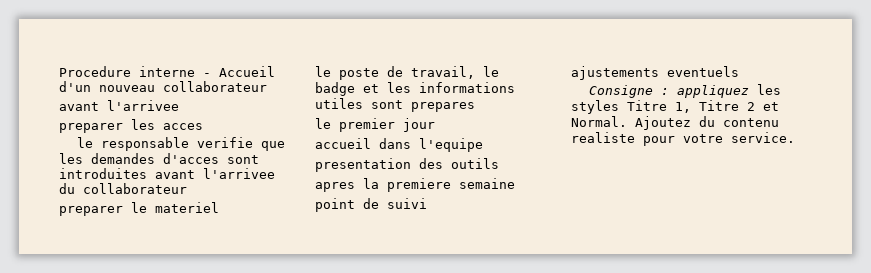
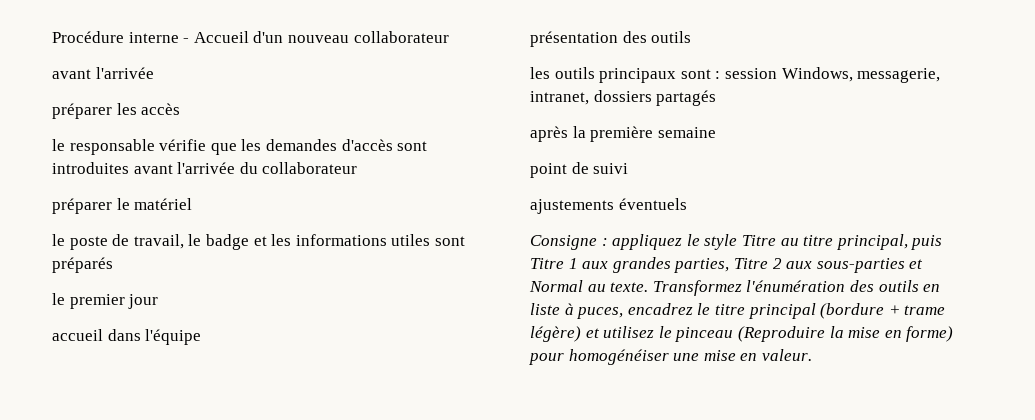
- Procedure interne - Accueil d'un nouveau collaborateur
- avant l'arrivee
- preparer les acces
+ Procédure interne - Accueil d'un nouveau collaborateur
+ avant l'arrivée
+ préparer les accès
- le responsable verifie que les demandes d'acces sont introduites avant l'arrivee du collaborateur
+ le responsable vérifie que les demandes d'accès sont introduites avant l'arrivée du collaborateur
- preparer le materiel
+ préparer le matériel
- le poste de travail, le badge et les informations utiles sont prepares
+ le poste de travail, le badge et les informations utiles sont préparés
- accueil dans l'equipe
- presentation des outils
+ accueil dans l'équipe
+ présentation des outils
- apres la premiere semaine
+ les outils principaux sont : session Windows, messagerie, intranet, dossiers partagés
+ après la première semaine
- ajustements eventuels
+ ajustements éventuels
- Consigne : appliquez les styles Titre 1, Titre 2 et Normal. Ajoutez du contenu realiste pour votre service.
+ Consigne : appliquez le style Titre au titre principal, puis Titre 1 aux grandes parties, Titre 2 aux sous-parties et Normal au texte. Transformez l'énumération des outils en liste à puces, encadrez le titre principal (bordure + trame légère) et utilisez le pinceau (Reproduire la mise en forme) pour homogénéiser une mise en valeur.

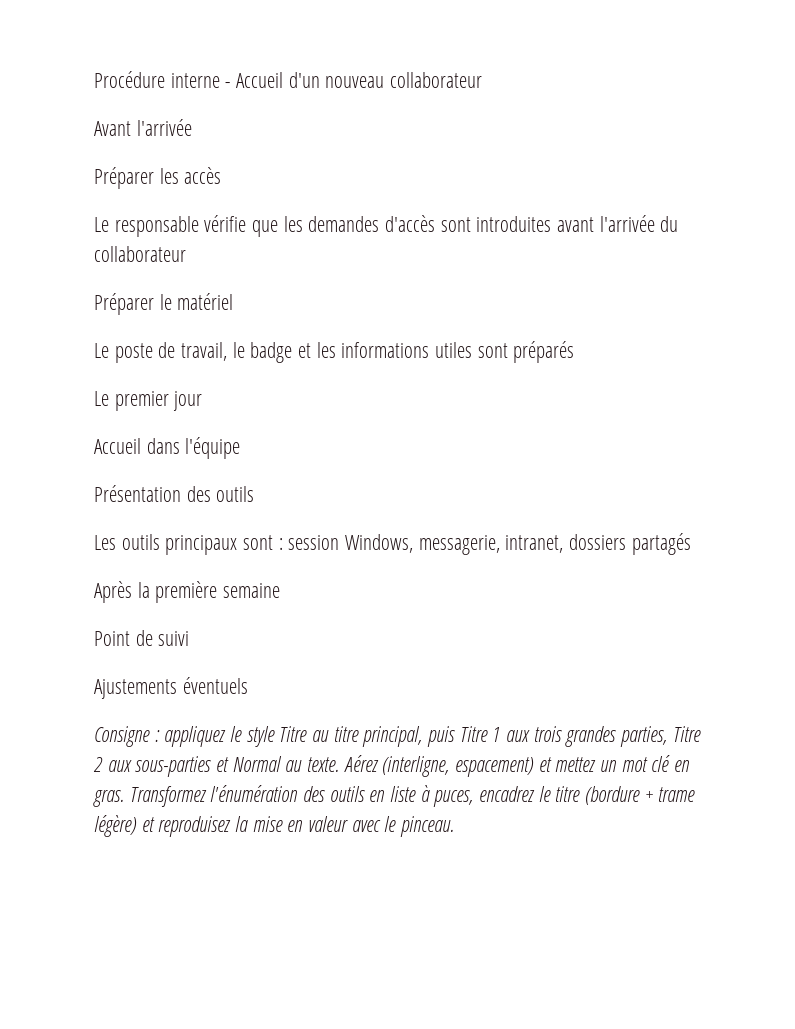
  Procédure interne - Accueil d'un nouveau collaborateur
- avant l'arrivée
+ Avant l'arrivée
- préparer les accès
+ Préparer les accès
- le responsable vérifie que les demandes d'accès sont introduites avant l'arrivée du collaborateur
+ Le responsable vérifie que les demandes d'accès sont introduites avant l'arrivée du collaborateur
- préparer le matériel
+ Préparer le matériel
- le poste de travail, le badge et les informations utiles sont préparés
+ Le poste de travail, le badge et les informations utiles sont préparés
- le premier jour
+ Le premier jour
- accueil dans l'équipe
+ Accueil dans l'équipe
- présentation des outils
+ Présentation des outils
- les outils principaux sont : session Windows, messagerie, intranet, dossiers partagés
+ Les outils principaux sont : session Windows, messagerie, intranet, dossiers partagés
- après la première semaine
+ Après la première semaine
- point de suivi
+ Point de suivi
- ajustements éventuels
+ Ajustements éventuels
- Consigne : appliquez le style Titre au titre principal, puis Titre 1 aux grandes parties, Titre 2 aux sous-parties et Normal au texte.
+ Consigne : appliquez le style Titre au titre principal, puis Titre 1 aux trois grandes parties, Titre 2 aux sous-parties et Normal au texte.
+ Aérez (interligne, espacement) et mettez un mot clé en gras.
- Transformez l'énumération des outils en liste à puces, encadrez le titre principal (bordure + trame légère) et utilisez le pinceau (Reproduire la mise en forme) pour homogénéiser une mise en valeur.
+ Transformez l'énumération des outils en liste à puces, encadrez le titre (bordure + trame légère) et reproduisez la mise en valeur avec le pinceau.

